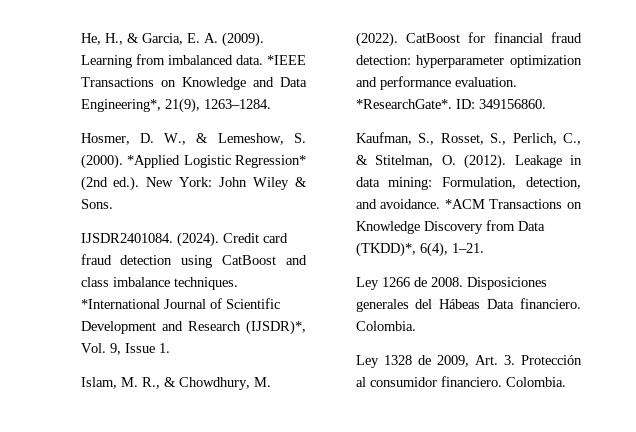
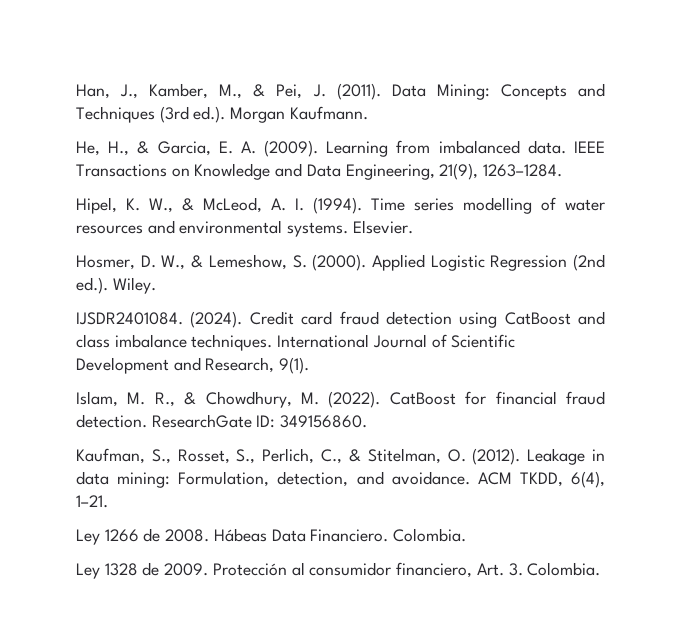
+ Han, J., Kamber, M., & Pei, J. (2011). Data Mining: Concepts and Techniques (3rd ed.). Morgan Kaufmann.
- *IEEE Transactions on Knowledge and Data Engineering*, 21(9), 1263–1284.
+ IEEE Transactions on Knowledge and Data Engineering, 21(9), 1263–1284.
+ Hipel, K. W., & McLeod, A. I. (1994). Time series modelling of water resources and environmental systems. Elsevier.
- *Applied Logistic Regression* (2nd ed.). New York: John Wiley & Sons.
+ Applied Logistic Regression (2nd ed.). Wiley.
- *International Journal of Scientific Development and Research (IJSDR)*, Vol. 9, Issue 1.
+ International Journal of Scientific Development and Research, 9(1).
- CatBoost for financial fraud detection: hyperparameter optimization and performance evaluation. *ResearchGate*. ID: 349156860.
+ CatBoost for financial fraud detection. ResearchGate ID: 349156860.
- *ACM Transactions on Knowledge Discovery from Data (TKDD)*, 6(4), 1–21.
+ ACM TKDD, 6(4), 1–21.
- Disposiciones generales del Hábeas Data financiero.
+ Hábeas Data Financiero.
- Ley 1328 de 2009, Art. 3. Protección al consumidor financiero. Colombia.
+ Ley 1328 de 2009. Protección al consumidor financiero, Art. 3. Colombia.

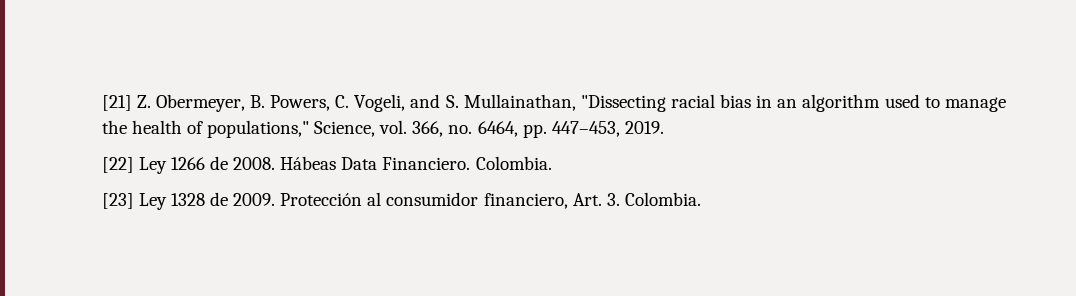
- Han, J., Kamber, M., & Pei, J. (2011). Data Mining: Concepts and Techniques (3rd ed.). Morgan Kaufmann.
- He, H., & Garcia, E. A. (2009). Learning from imbalanced data. IEEE Transactions on Knowledge and Data Engineering, 21(9), 1263–1284.
- Hipel, K. W., & McLeod, A. I. (1994). Time series modelling of water resources and environmental systems. Elsevier.
- Hosmer, D. W., & Lemeshow, S. (2000). Applied Logistic Regression (2nd ed.). Wiley.
- IJSDR2401084. (2024). Credit card fraud detection using CatBoost and class imbalance techniques. International Journal of Scientific Development and Research, 9(1).
- Islam, M. R., & Chowdhury, M. (2022). CatBoost for financial fraud detection. ResearchGate ID: 349156860.
- Kaufman, S., Rosset, S., Perlich, C., & Stitelman, O. (2012). Leakage in data mining: Formulation, detection, and avoidance. ACM TKDD, 6(4), 1–21.
- Ley 1266 de 2008.
+ [21] Z. Obermeyer, B. Powers, C. Vogeli, and S. Mullainathan, "Dissecting racial bias in an algorithm used to manage the health of populations," Science, vol. 366, no. 6464, pp. 447–453, 2019.
+ [22] Ley 1266 de 2008.
- Ley 1328 de 2009.
+ [23] Ley 1328 de 2009.

